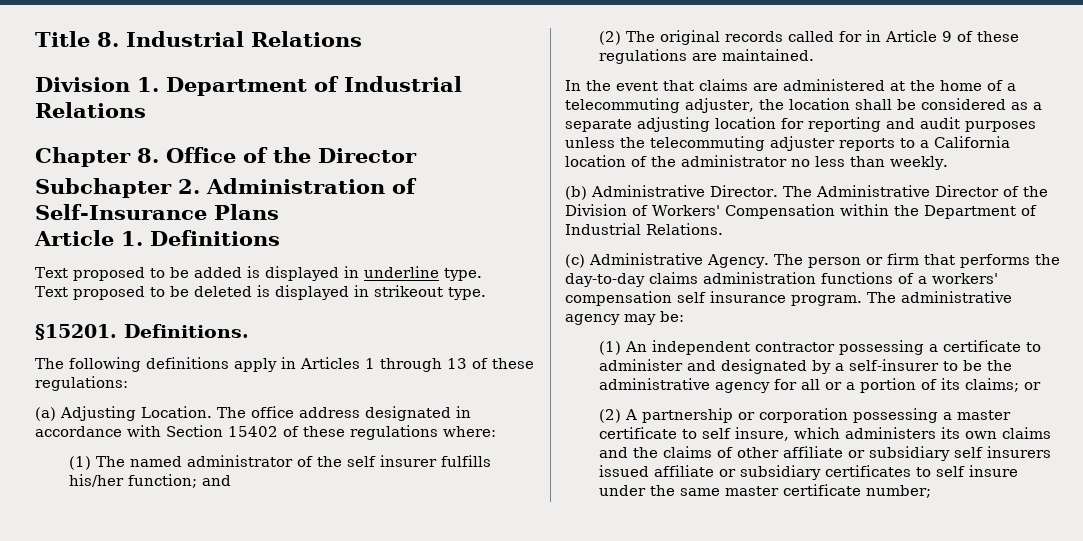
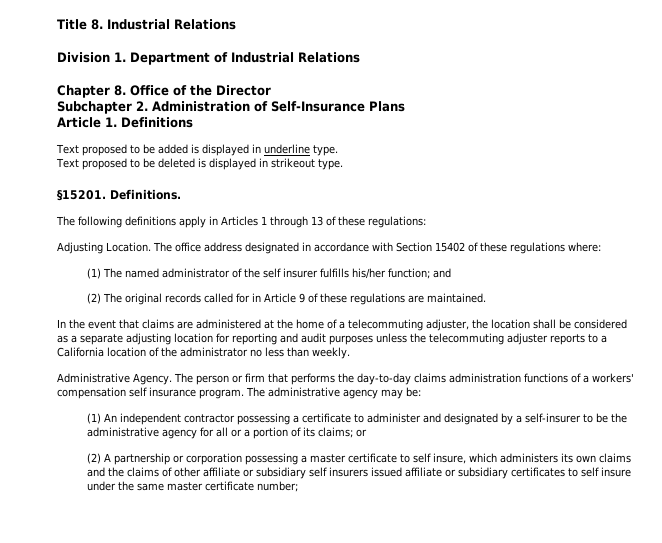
- (a) Adjusting Location.
+ Adjusting Location.
- (b) Administrative Director. The Administrative Director of the Division of Workers' Compensation within the Department of Industrial Relations.
- (c) Administrative Agency.
+ Administrative Agency.

